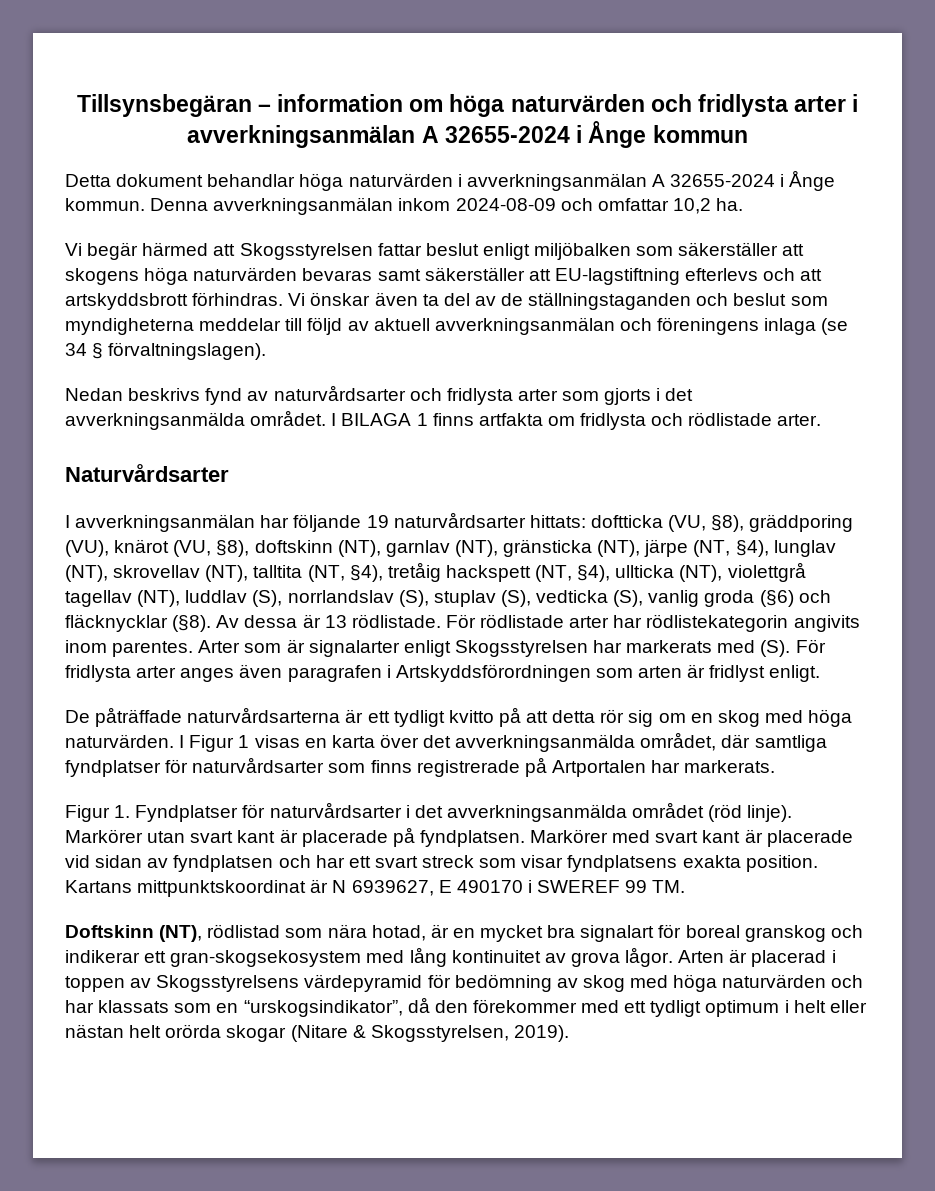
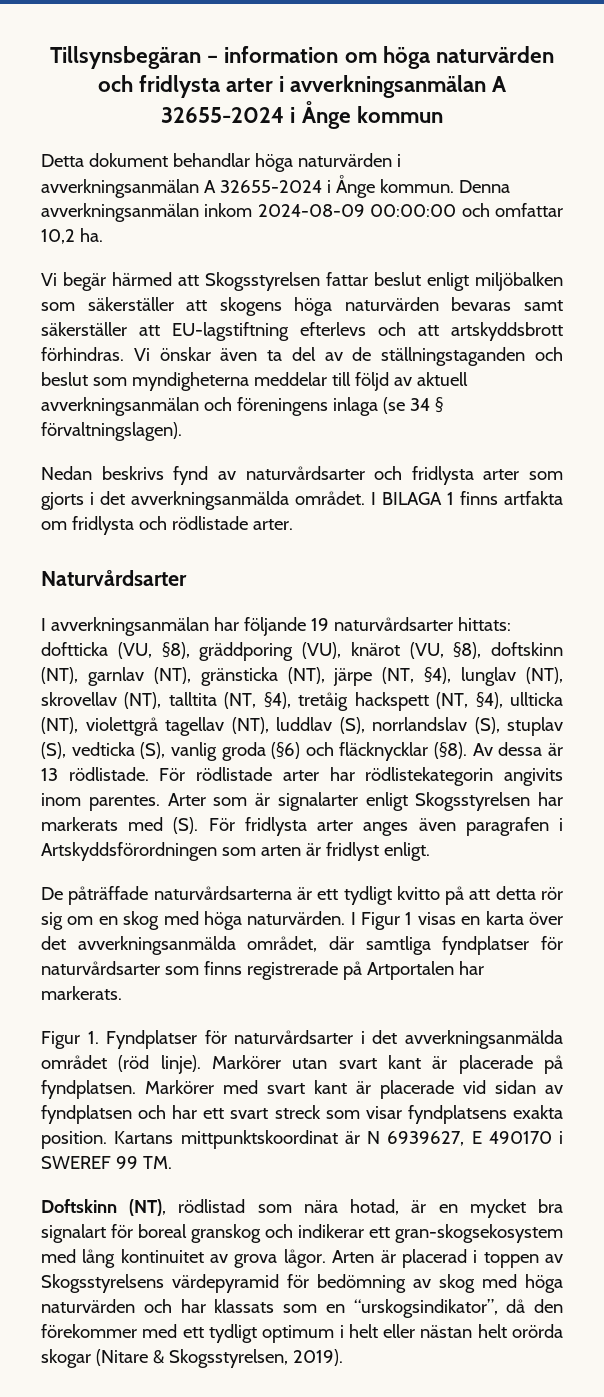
- Denna avverkningsanmälan inkom 2024-08-09 och omfattar 10,2 ha.
+ Denna avverkningsanmälan inkom 2024-08-09 00:00:00 och omfattar 10,2 ha.

